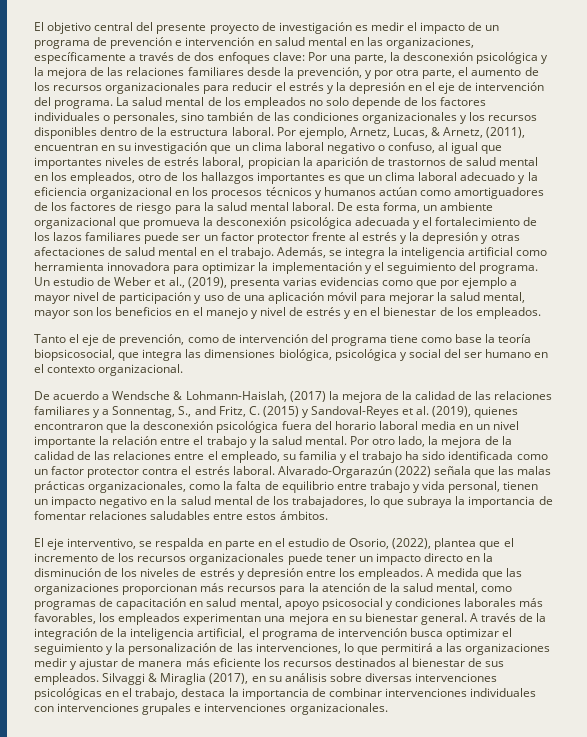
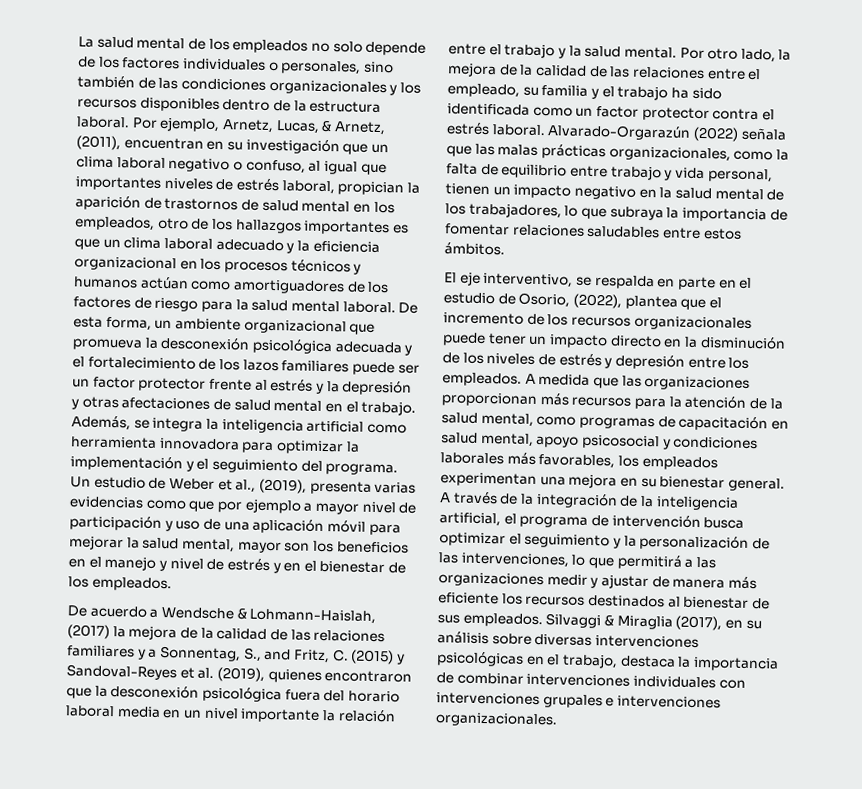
- El objetivo central del presente proyecto de investigación es medir el impacto de un programa de prevención e intervención en salud mental en las organizaciones, específicamente a través de dos enfoques clave: Por una parte, la desconexión psicológica y la mejora de las relaciones familiares desde la prevención, y por otra parte, el aumento de los recursos organizacionales para reducir el estrés y la depresión en el eje de intervención del programa.
- Tanto el eje de prevención, como de intervención del programa tiene como base la teoría biopsicosocial, que integra las dimensiones biológica, psicológica y social del ser humano en el contexto organizacional.

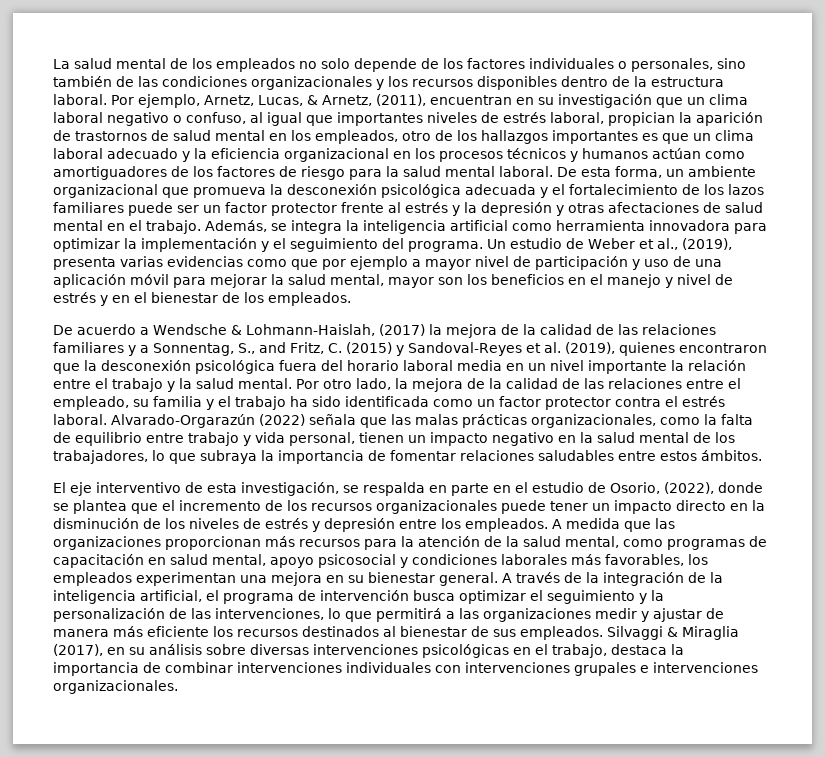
- El eje interventivo, se respalda en parte en el estudio de Osorio, (2022), plantea que el incremento de los recursos organizacionales puede tener un impacto directo en la disminución de los niveles de estrés y depresión entre los empleados.
+ El eje interventivo de esta investigación, se respalda en parte en el estudio de Osorio, (2022), donde se plantea que el incremento de los recursos organizacionales puede tener un impacto directo en la disminución de los niveles de estrés y depresión entre los empleados.

